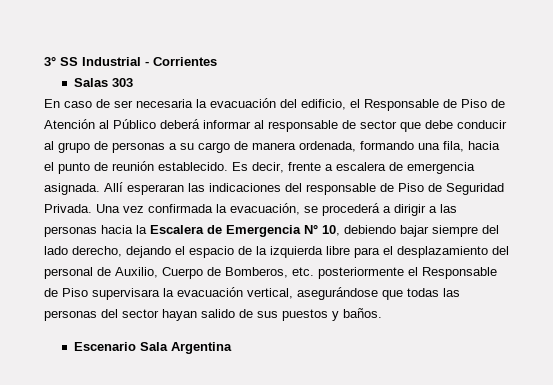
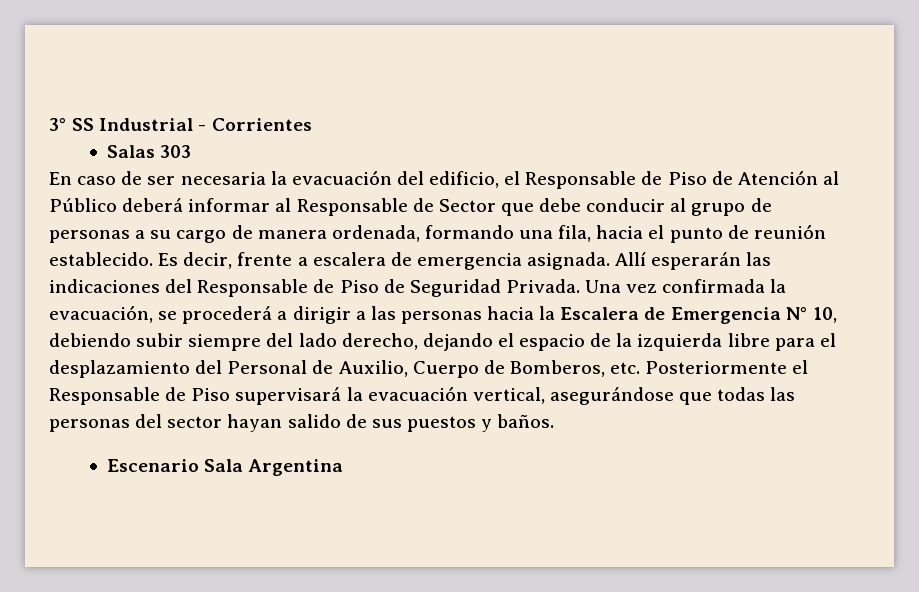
- En caso de ser necesaria la evacuación del edificio, el Responsable de Piso de Atención al Público deberá informar al responsable de sector que debe conducir al grupo de personas a su cargo de manera ordenada, formando una fila, hacia el punto de reunión establecido.
+ En caso de ser necesaria la evacuación del edificio, el Responsable de Piso de Atención al Público deberá informar al Responsable de Sector que debe conducir al grupo de personas a su cargo de manera ordenada, formando una fila, hacia el punto de reunión establecido.
- Allí esperaran las indicaciones del responsable de Piso de Seguridad Privada.
+ Allí esperarán las indicaciones del Responsable de Piso de Seguridad Privada.
- Una vez confirmada la evacuación, se procederá a dirigir a las personas hacia la Escalera de Emergencia N° 10, debiendo bajar siempre del lado derecho, dejando el espacio de la izquierda libre para el desplazamiento del personal de Auxilio, Cuerpo de Bomberos, etc. posteriormente el Responsable de Piso supervisara la evacuación vertical, asegurándose que todas las personas del sector hayan salido de sus puestos y baños.
+ Una vez confirmada la evacuación, se procederá a dirigir a las personas hacia la Escalera de Emergencia N° 10, debiendo subir siempre del lado derecho, dejando el espacio de la izquierda libre para el desplazamiento del Personal de Auxilio, Cuerpo de Bomberos, etc. Posteriormente el Responsable de Piso supervisará la evacuación vertical, asegurándose que todas las personas del sector hayan salido de sus puestos y baños.

